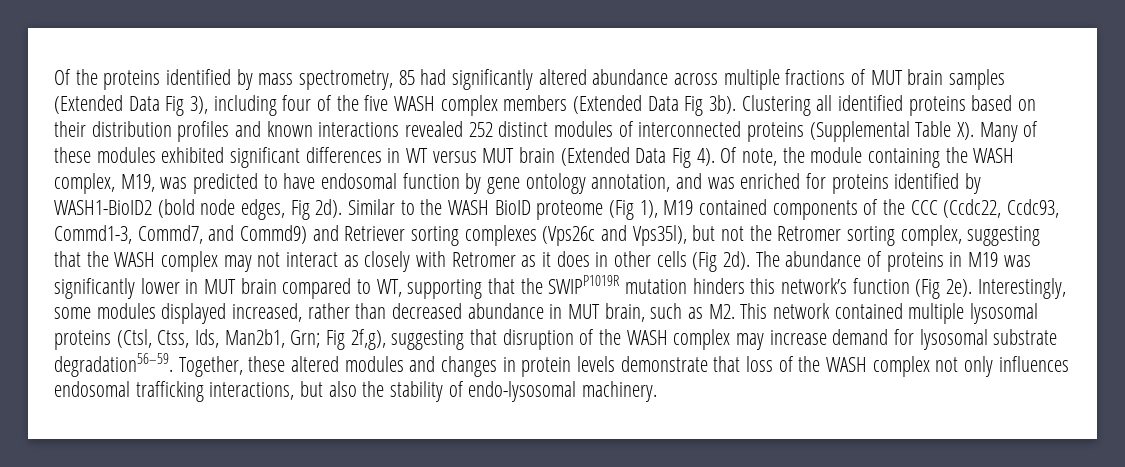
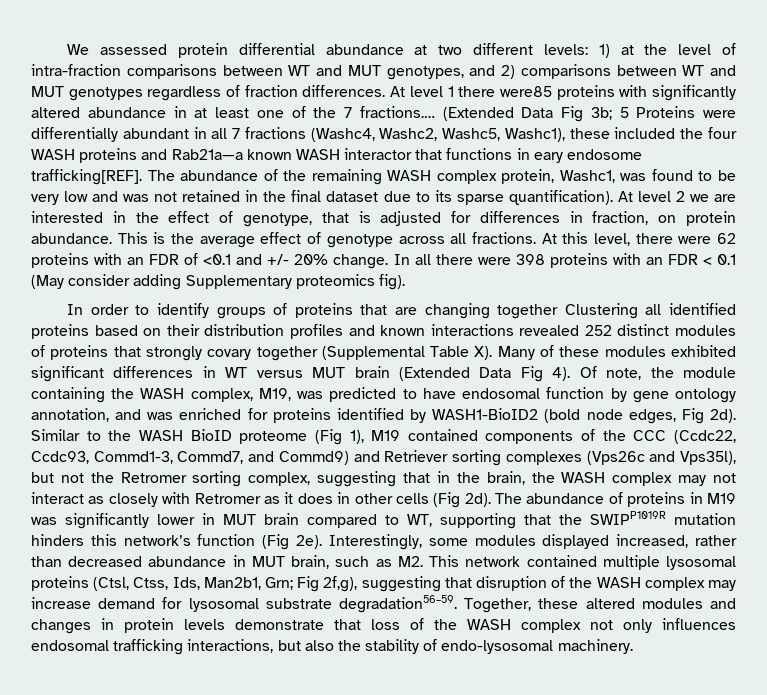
- Of the proteins identified by mass spectrometry, 85 had significantly altered abundance across multiple fractions of MUT brain samples (Extended Data Fig 3), including four of the five WASH complex members (Extended Data Fig 3b). Clustering all identified proteins based on their distribution profiles and known interactions revealed 252 distinct modules of interconnected proteins (Supplemental Table X). Many of these modules exhibited significant differences in WT versus MUT brain (Extended Data Fig 4).
+ We assessed protein differential abundance at two different levels: 1) at the level of intra-fraction comparisons between WT and MUT genotypes, and 2) comparisons between WT and MUT genotypes regardless of fraction differences. At level 1 there were85 proteins with significantly altered abundance in at least one of the 7 fractions.… (Extended Data Fig 3b; 5 Proteins were differentially abundant in all 7 fractions (Washc4, Washc2, Washc5, Washc1), these included the four WASH proteins and Rab21a—a known WASH interactor that functions in eary endosome trafficking[REF]. The abundance of the remaining WASH complex protein, Washc1, was found to be very low and was not retained in the final dataset due to its sparse quantification). At level 2 we are interested in the effect of genotype, that is adjusted for differences in fraction, on protein abundance. This is the average effect of genotype across all fractions. At this level, there were 62 proteins with an FDR of <0.1 and +/- 20% change. In all there were 398 proteins with an FDR < 0.1 (May consider adding Supplementary proteomics fig).
+ In order to identify groups of proteins that are changing together Clustering all identified proteins based on their distribution profiles and known interactions revealed 252 distinct modules of proteins that strongly covary together (Supplemental Table X). Many of these modules exhibited significant differences in WT versus MUT brain (Extended Data Fig 4).
- Similar to the WASH BioID proteome (Fig 1), M19 contained components of the CCC (Ccdc22, Ccdc93, Commd1-3, Commd7, and Commd9) and Retriever sorting complexes (Vps26c and Vps35l), but not the Retromer sorting complex, suggesting that the WASH complex may not interact as closely with Retromer as it does in other cells (Fig 2d).
+ Similar to the WASH BioID proteome (Fig 1), M19 contained components of the CCC (Ccdc22, Ccdc93, Commd1-3, Commd7, and Commd9) and Retriever sorting complexes (Vps26c and Vps35l), but not the Retromer sorting complex, suggesting that in the brain, the WASH complex may not interact as closely with Retromer as it does in other cells (Fig 2d).

